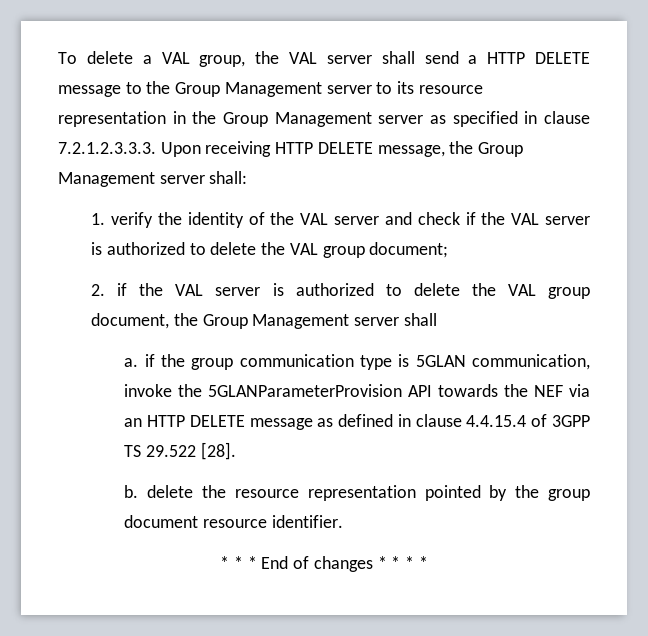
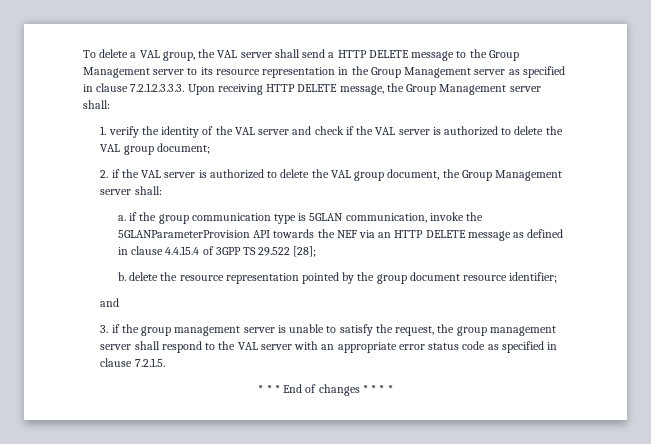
- 2. if the VAL server is authorized to delete the VAL group document, the Group Management server shall
+ 2. if the VAL server is authorized to delete the VAL group document, the Group Management server shall:
- a. if the group communication type is 5GLAN communication, invoke the 5GLANParameterProvision API towards the NEF via an HTTP DELETE message as defined in clause 4.4.15.4 of 3GPP TS 29.522 [28].
+ a. if the group communication type is 5GLAN communication, invoke the 5GLANParameterProvision API towards the NEF via an HTTP DELETE message as defined in clause 4.4.15.4 of 3GPP TS 29.522 [28];
- b. delete the resource representation pointed by the group document resource identifier.
+ b. delete the resource representation pointed by the group document resource identifier;
+ and
+ 3. if the group management server is unable to satisfy the request, the group management server shall respond to the VAL server with an appropriate error status code as specified in clause 7.2.1.5.

